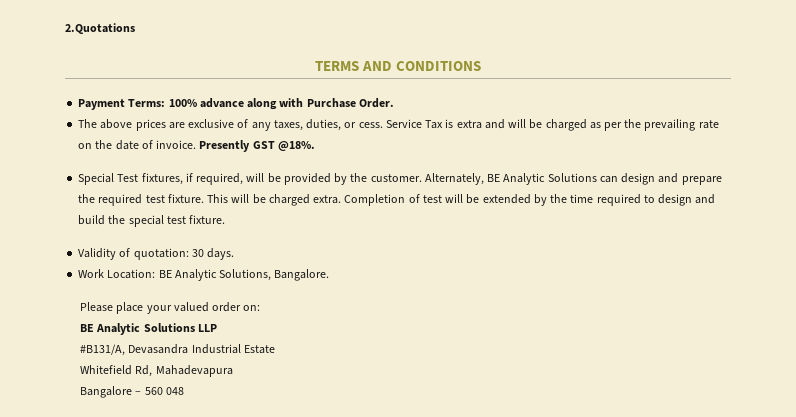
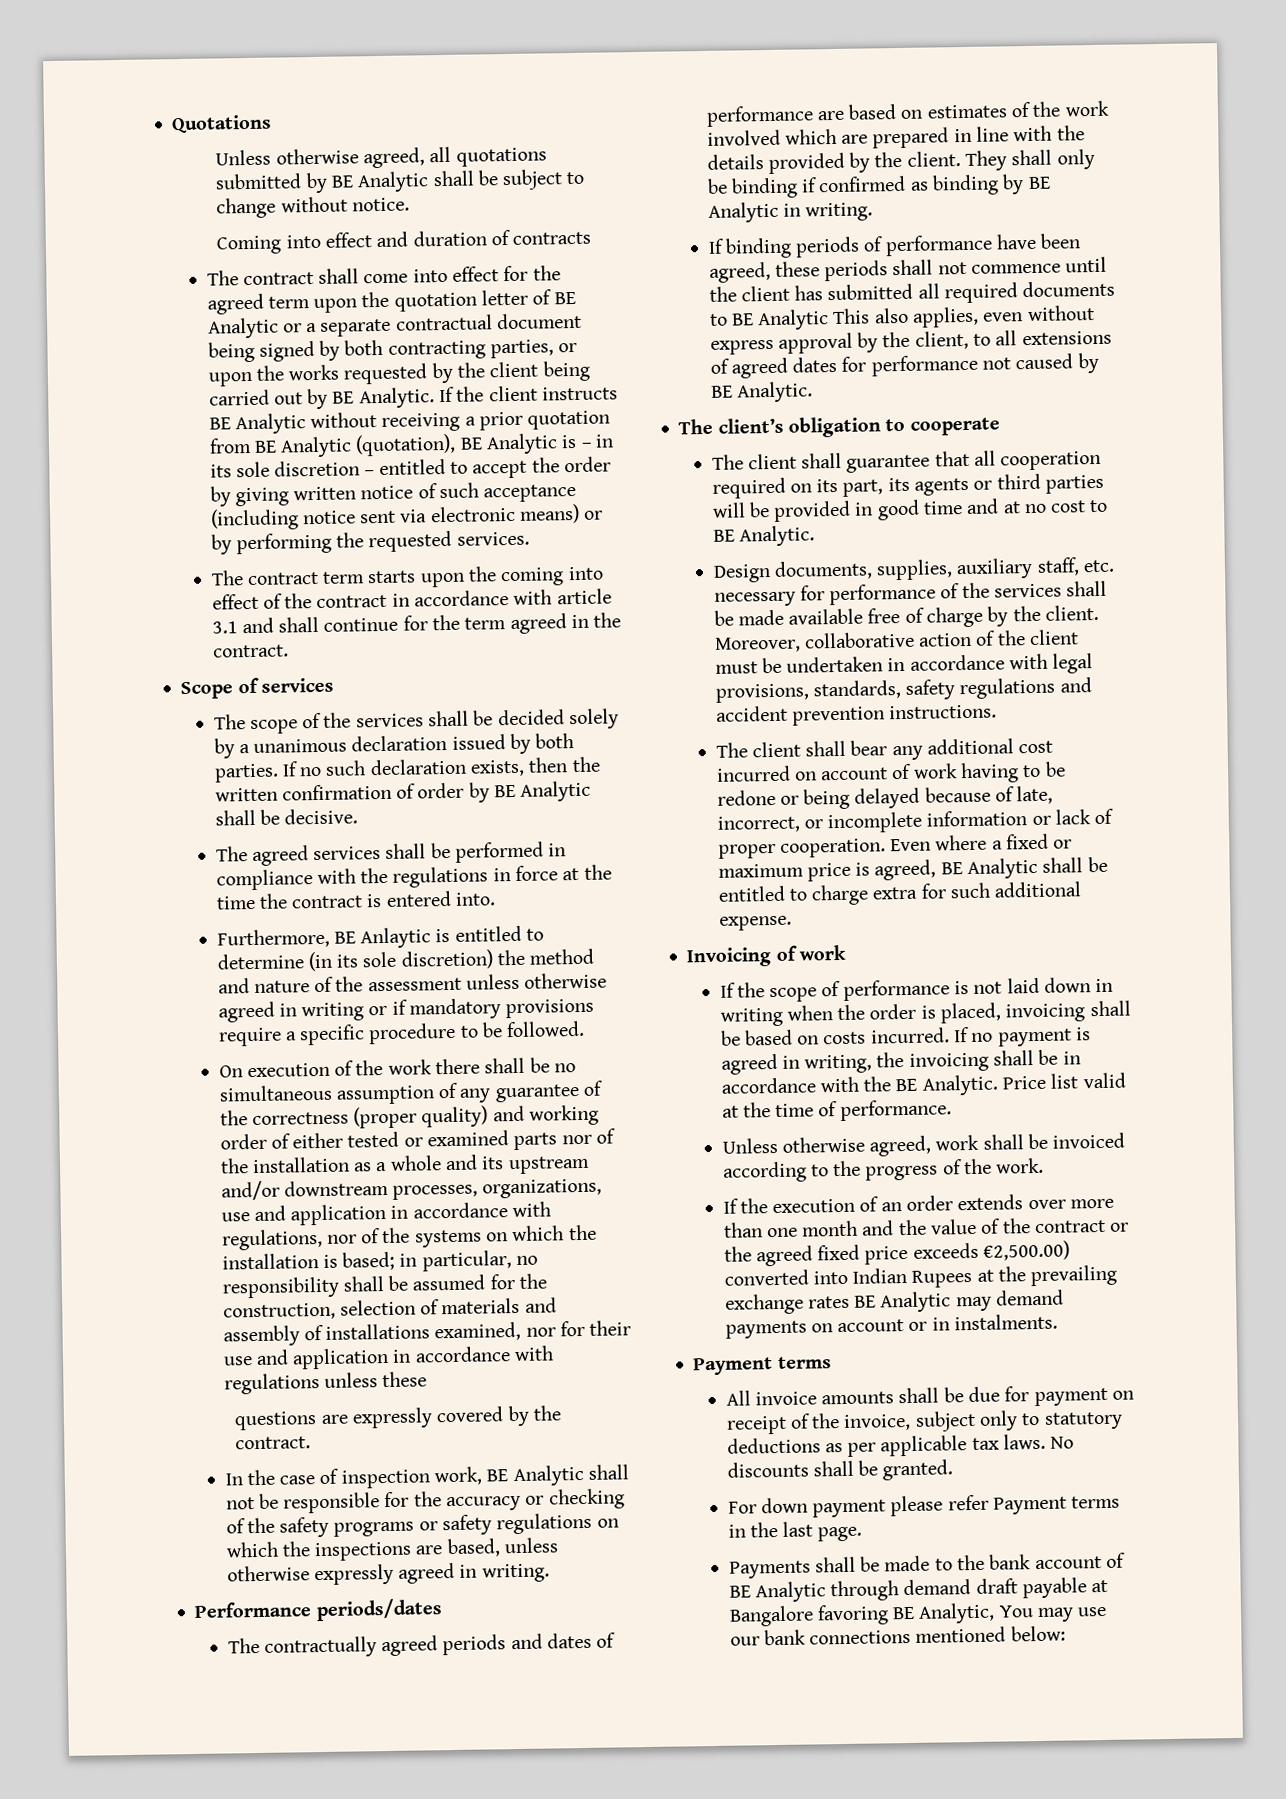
- 2.Quotations
- TERMS AND CONDITIONS
- Payment Terms: 100% advance along with Purchase Order.
- The above prices are exclusive of any taxes, duties, or cess. Service Tax is extra and will be charged as per the prevailing rate on the date of invoice. Presently GST @18%.
- Special Test fixtures, if required, will be provided by the customer. Alternately, BE Analytic Solutions can design and prepare the required test fixture. This will be charged extra. Completion of test will be extended by the time required to design and build the special test fixture.
- Validity of quotation: 30 days.
- Work Location: BE Analytic Solutions, Bangalore.
- Please place your valued order on:
- BE Analytic Solutions LLP
- #B131/A, Devasandra Industrial Estate
- Whitefield Rd, Mahadevapura
- Bangalore – 560 048
+ Quotations
+ Unless otherwise agreed, all quotations submitted by BE Analytic shall be subject to change without notice.
+ Coming into effect and duration of contracts
+ The contract shall come into effect for the agreed term upon the quotation letter of BE Analytic or a separate contractual document being signed by both contracting parties, or upon the works requested by the client being carried out by BE Analytic. If the client instructs BE Analytic without receiving a prior quotation from BE Analytic (quotation), BE Analytic is – in its sole discretion – entitled to accept the order by giving written notice of such acceptance (including notice sent via electronic means) or by performing the requested services.
+ The contract term starts upon the coming into effect of the contract in accordance with article 3.1 and shall continue for the term agreed in the contract.
+ Scope of services
+ The scope of the services shall be decided solely by a unanimous declaration issued by both parties. If no such declaration exists, then the written confirmation of order by BE Analytic shall be decisive.
+ The agreed services shall be performed in compliance with the regulations in force at the time the contract is entered into.
+ Furthermore, BE Anlaytic is entitled to determine (in its sole discretion) the method and nature of the assessment unless otherwise agreed in writing or if mandatory provisions require a specific procedure to be followed.
+ On execution of the work there shall be no simultaneous assumption of any guarantee of the correctness (proper quality) and working order of either tested or examined parts nor of the installation as a whole and its upstream and/or downstream processes, organizations, use and application in accordance with regulations, nor of the systems on which the installation is based; in particular, no responsibility shall be assumed for the construction, selection of materials and assembly of installations examined, nor for their use and application in accordance with regulations unless these
+ questions are expressly covered by the contract.
+ In the case of inspection work, BE Analytic shall not be responsible for the accuracy or checking of the safety programs or safety regulations on which the inspections are based, unless otherwise expressly agreed in writing.
+ Performance periods/dates
+ The contractually agreed periods and dates of performance are based on estimates of the work involved which are prepared in line with the details provided by the client. They shall only be binding if confirmed as binding by BE Analytic in writing.
+ If binding periods of performance have been agreed, these periods shall not commence until the client has submitted all required documents to BE Analytic This also applies, even without express approval by the client, to all extensions of agreed dates for performance not caused by BE Analytic.
+ The client’s obligation to cooperate
+ The client shall guarantee that all cooperation required on its part, its agents or third parties will be provided in good time and at no cost to BE Analytic.
+ Design documents, supplies, auxiliary staff, etc. necessary for performance of the services shall be made available free of charge by the client. Moreover, collaborative action of the client must be undertaken in accordance with legal provisions, standards, safety regulations and accident prevention instructions.
+ The client shall bear any additional cost incurred on account of work having to be redone or being delayed because of late, incorrect, or incomplete information or lack of proper cooperation. Even where a fixed or maximum price is agreed, BE Analytic shall be entitled to charge extra for such additional expense.
+ Invoicing of work
+ If the scope of performance is not laid down in writing when the order is placed, invoicing shall be based on costs incurred. If no payment is agreed in writing, the invoicing shall be in accordance with the BE Analytic. Price list valid at the time of performance.
+ Unless otherwise agreed, work shall be invoiced according to the progress of the work.
+ If the execution of an order extends over more than one month and the value of the contract or the agreed fixed price exceeds €2,500.00) converted into Indian Rupees at the prevailing exchange rates BE Analytic may demand payments on account or in instalments.
+ Payment terms
+ All invoice amounts shall be due for payment on receipt of the invoice, subject only to statutory deductions as per applicable tax laws. No discounts shall be granted.
+ For down payment please refer Payment terms in the last page.
+ Payments shall be made to the bank account of BE Analytic through demand draft payable at Bangalore favoring BE Analytic, You may use our bank connections mentioned below:

